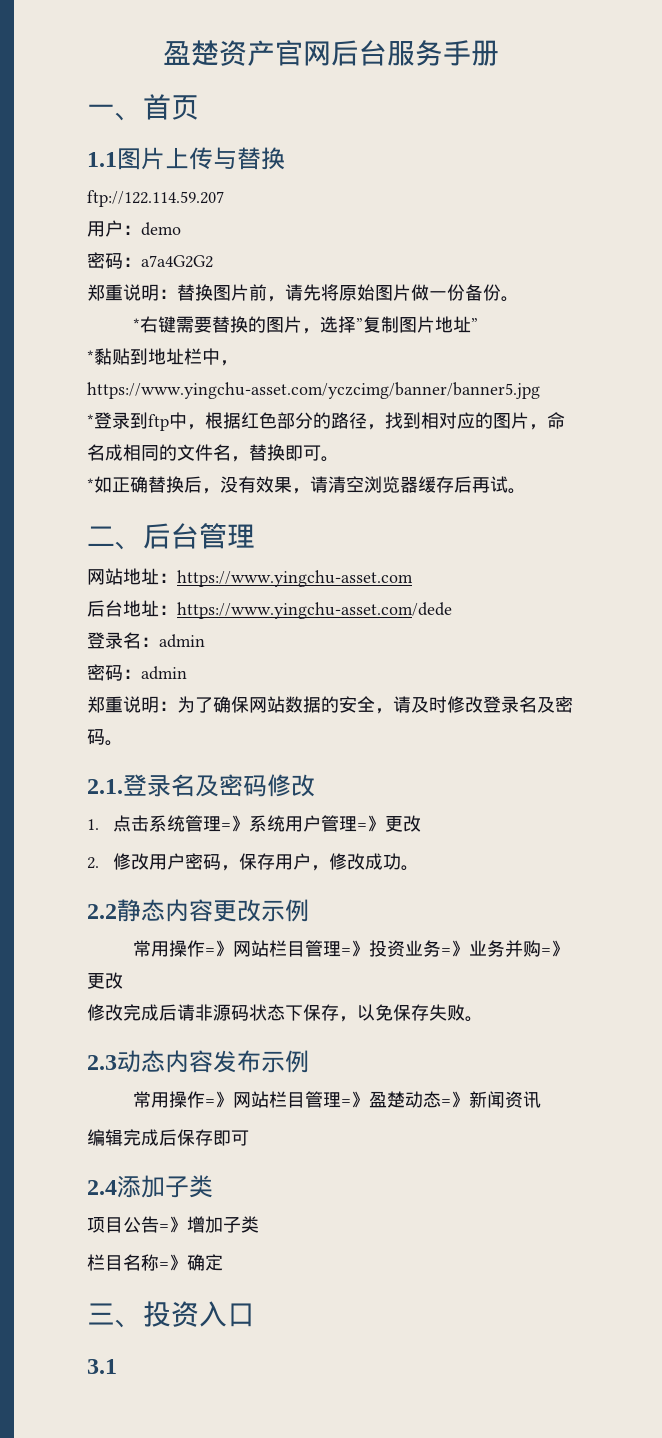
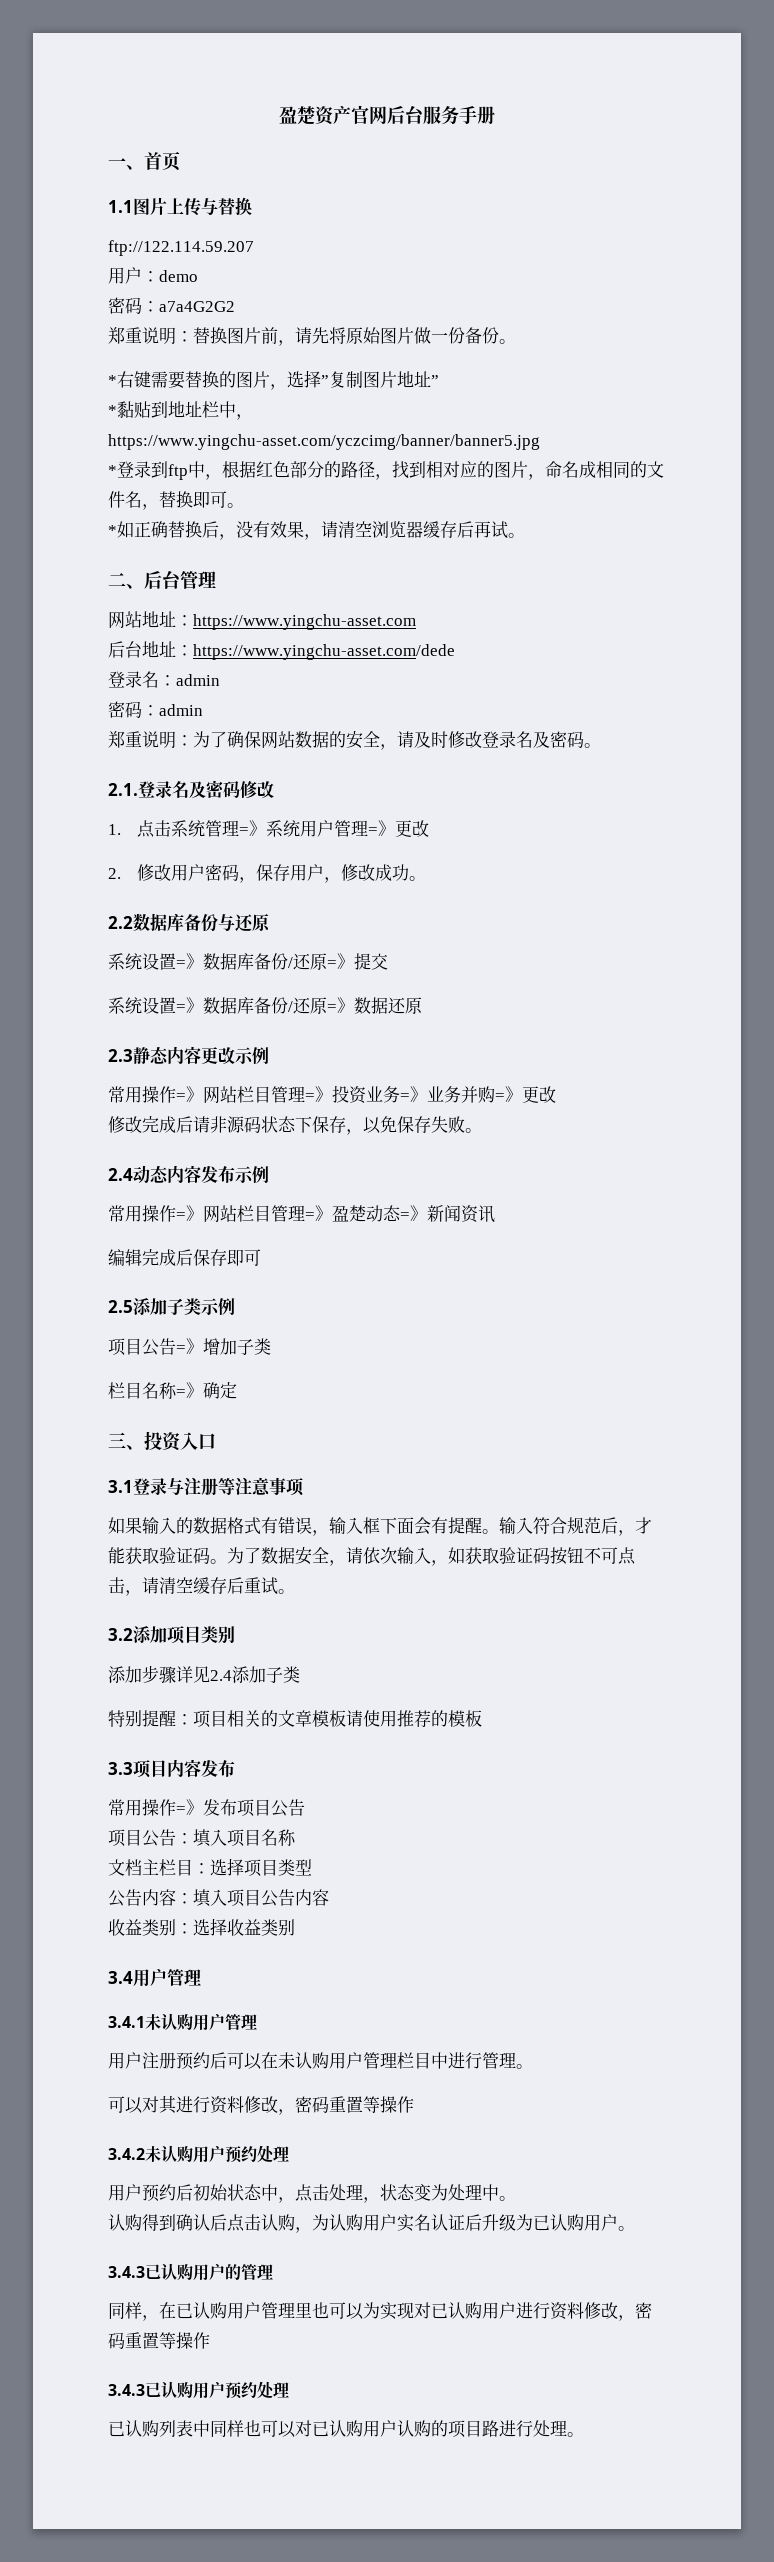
- 2.2静态内容更改示例
+ 2.2数据库备份与还原
+ 系统设置=》数据库备份/还原=》提交
+ 系统设置=》数据库备份/还原=》数据还原
+ 2.3静态内容更改示例
- 2.3动态内容发布示例
+ 2.4动态内容发布示例
- 2.4添加子类
+ 2.5添加子类示例
- 3.1
+ 3.1登录与注册等注意事项
+ 如果输入的数据格式有错误，输入框下面会有提醒。输入符合规范后，才能获取验证码。为了数据安全，请依次输入，如获取验证码按钮不可点击，请清空缓存后重试。
+ 3.2添加项目类别
+ 添加步骤详见2.4添加子类
+ 特别提醒：项目相关的文章模板请使用推荐的模板
+ 3.3项目内容发布
+ 常用操作=》发布项目公告
+ 项目公告：填入项目名称
+ 文档主栏目：选择项目类型
+ 公告内容：填入项目公告内容
+ 收益类别：选择收益类别
+ 3.4用户管理
+ 3.4.1未认购用户管理
+ 用户注册预约后可以在未认购用户管理栏目中进行管理。
+ 可以对其进行资料修改，密码重置等操作
+ 3.4.2未认购用户预约处理
+ 用户预约后初始状态中，点击处理，状态变为处理中。
+ 认购得到确认后点击认购，为认购用户实名认证后升级为已认购用户。
+ 3.4.3已认购用户的管理
+ 同样，在已认购用户管理里也可以为实现对已认购用户进行资料修改，密码重置等操作
+ 3.4.3已认购用户预约处理
+ 已认购列表中同样也可以对已认购用户认购的项目路进行处理。

